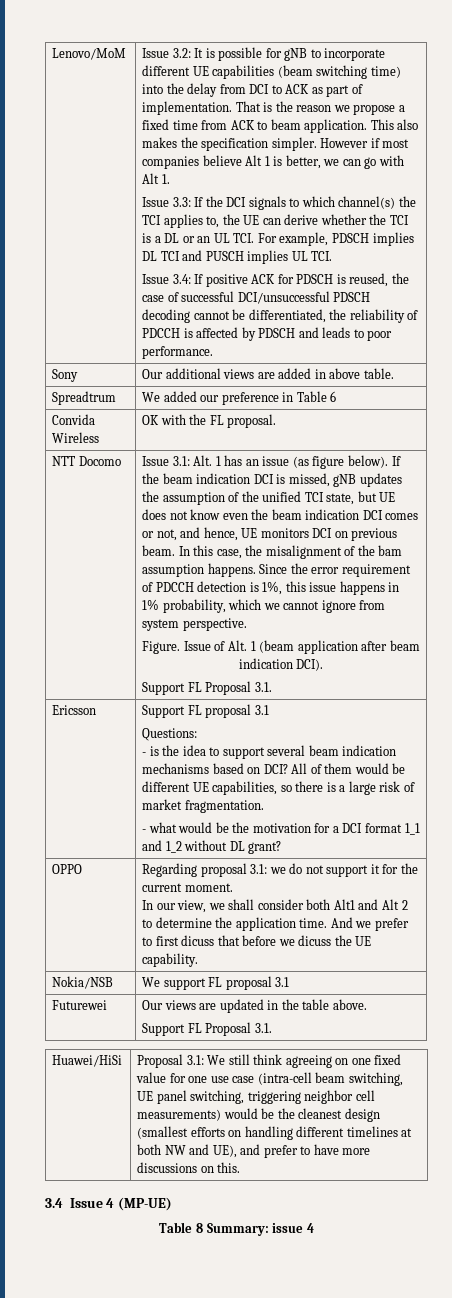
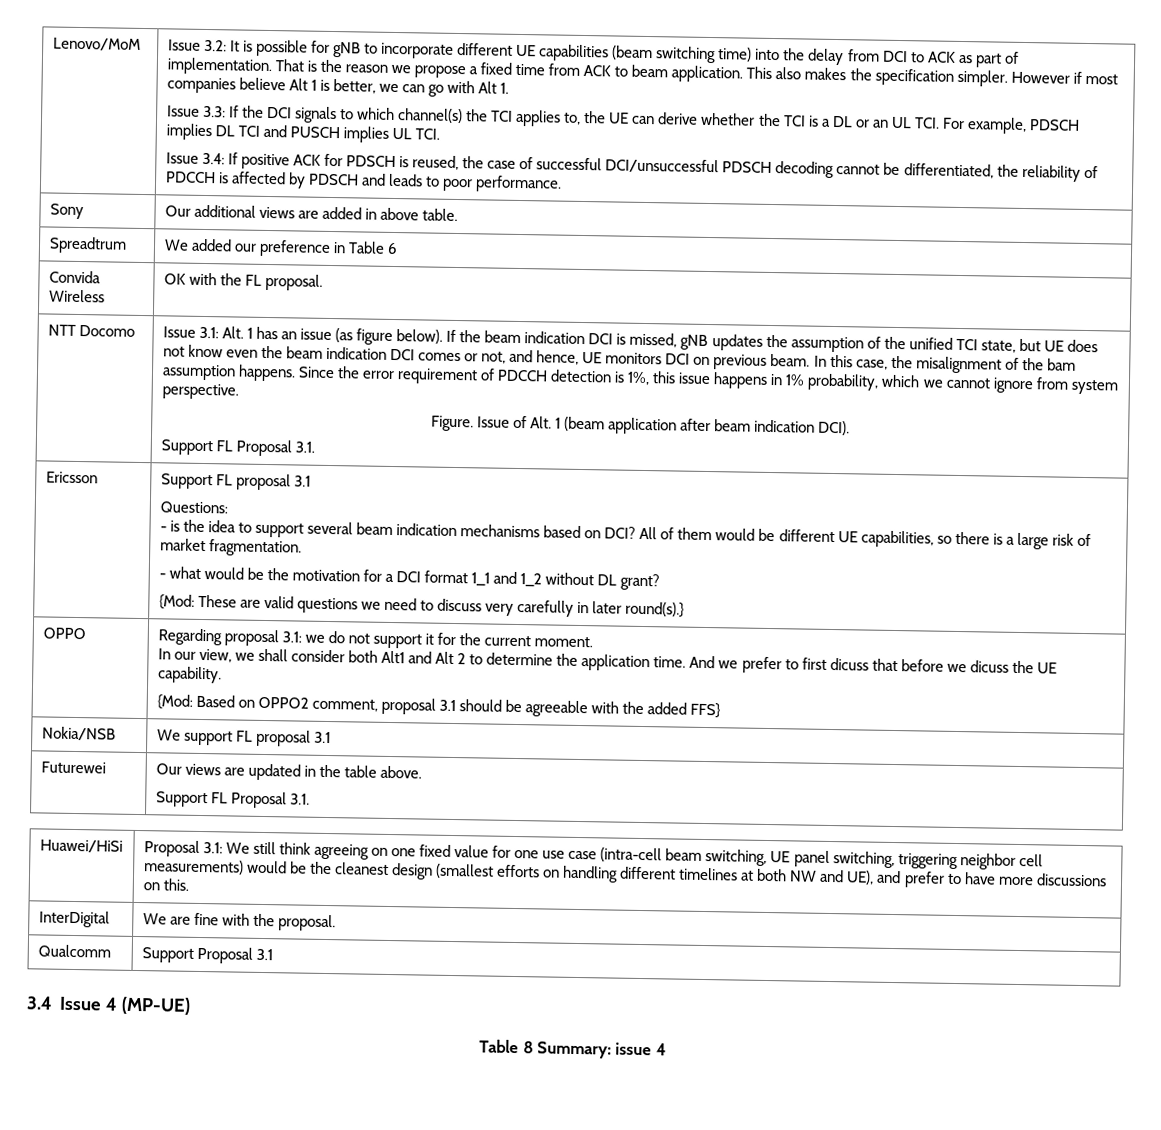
+ {Mod: These are valid questions we need to discuss very carefully in later round(s).}
+ {Mod: Based on OPPO2 comment, proposal 3.1 should be agreeable with the added FFS}
+ InterDigital | We are fine with the proposal.
+ Qualcomm | Support Proposal 3.1

